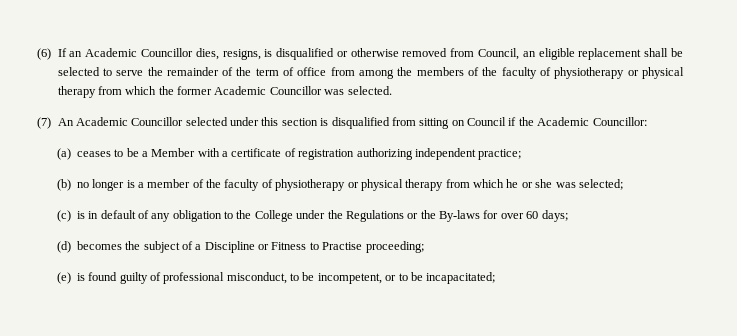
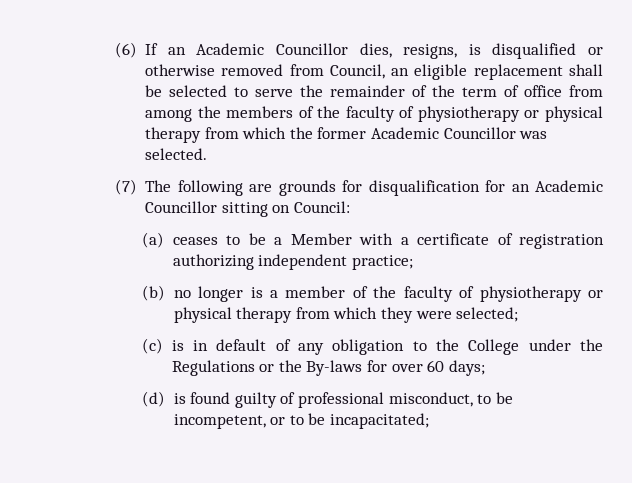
- (7) An Academic Councillor selected under this section is disqualified from sitting on Council if the Academic Councillor:
+ (7) The following are grounds for disqualification for an Academic Councillor sitting on Council:
- (b) no longer is a member of the faculty of physiotherapy or physical therapy from which he or she was selected;
+ (b) no longer is a member of the faculty of physiotherapy or physical therapy from which they were selected;
- (d) becomes the subject of a Discipline or Fitness to Practise proceeding;
- (e) is found guilty of professional misconduct, to be incompetent, or to be incapacitated;
+ (d) is found guilty of professional misconduct, to be incompetent, or to be incapacitated;

